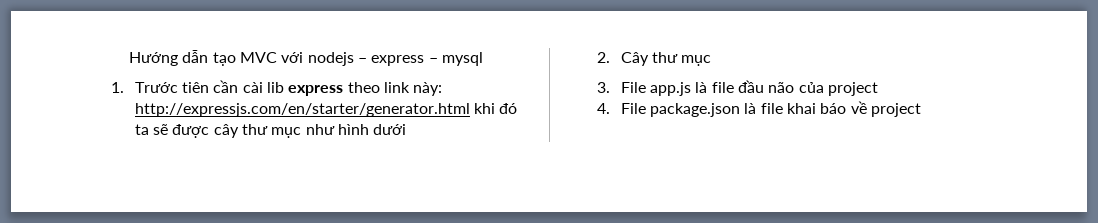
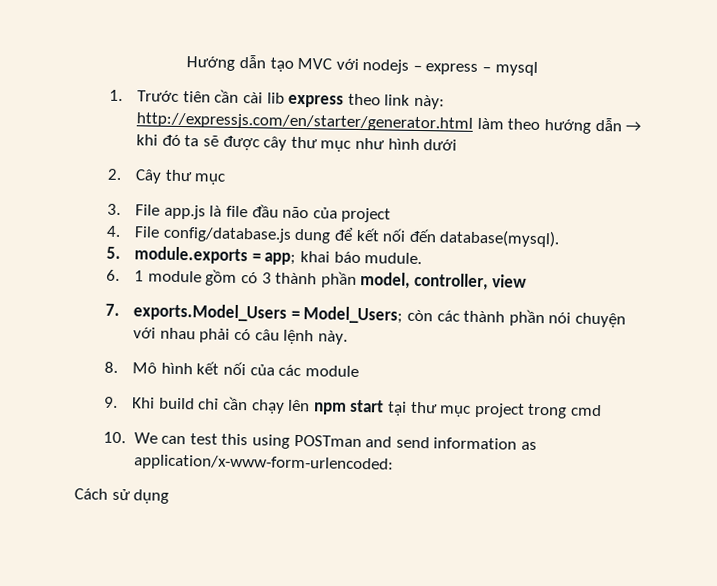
- 1. Trước tiên cần cài lib express theo link này: http://expressjs.com/en/starter/generator.html khi đó ta sẽ được cây thư mục như hình dưới
+ 1. Trước tiên cần cài lib express theo link này: http://expressjs.com/en/starter/generator.html làm theo hướng dẫn → khi đó ta sẽ được cây thư mục như hình dưới
- 4. File package.json là file khai báo về project
+ 4. File config/database.js dung để kết nối đến database(mysql).
+ 5. module.exports = app; khai báo mudule.
+ 6. 1 module gồm có 3 thành phần model, controller, view
+ 7. exports.Model_Users = Model_Users; còn các thành phần nói chuyện với nhau phải có câu lệnh này.
+ 8. Mô hình kết nối của các module
+ 9. Khi build chỉ cần chạy lên npm start tại thư mục project trong cmd
+ 10. We can test this using POSTman and send information as application/x-www-form-urlencoded:
+ Cách sử dụng

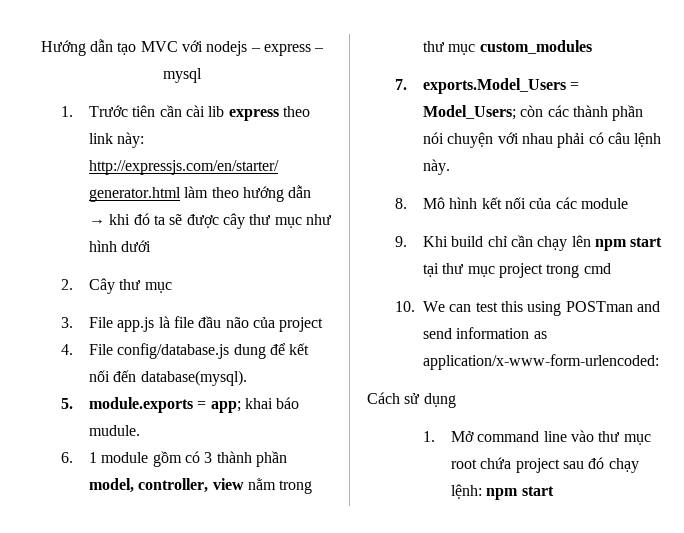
- 6. 1 module gồm có 3 thành phần model, controller, view
+ 6. 1 module gồm có 3 thành phần model, controller, view nằm trong thư mục custom_modules
+ 1. Mở command line vào thư mục root chứa project sau đó chạy lệnh: npm start

